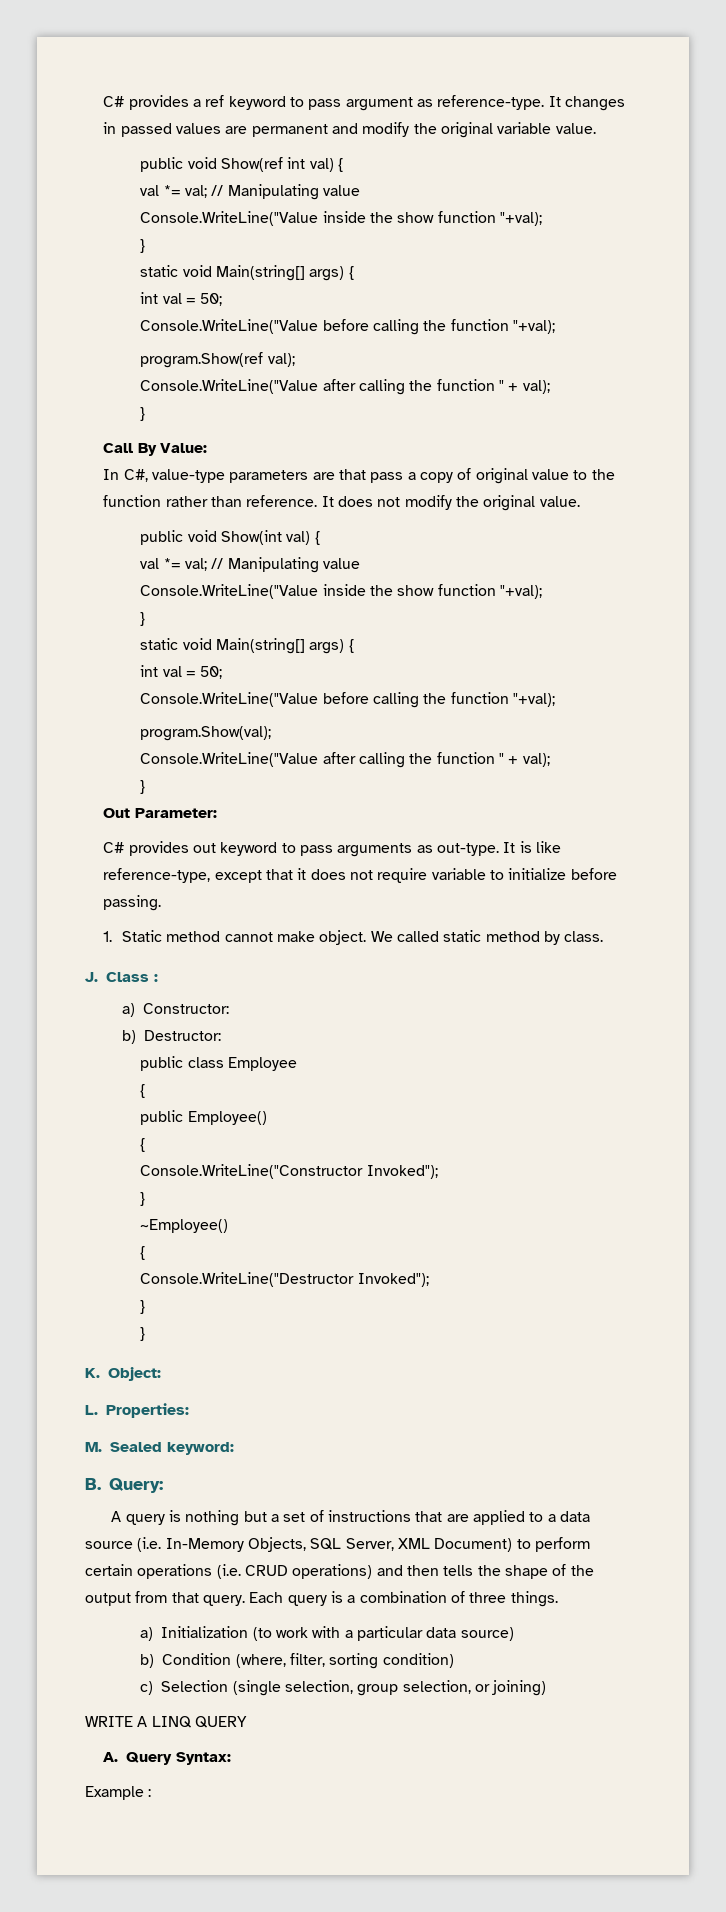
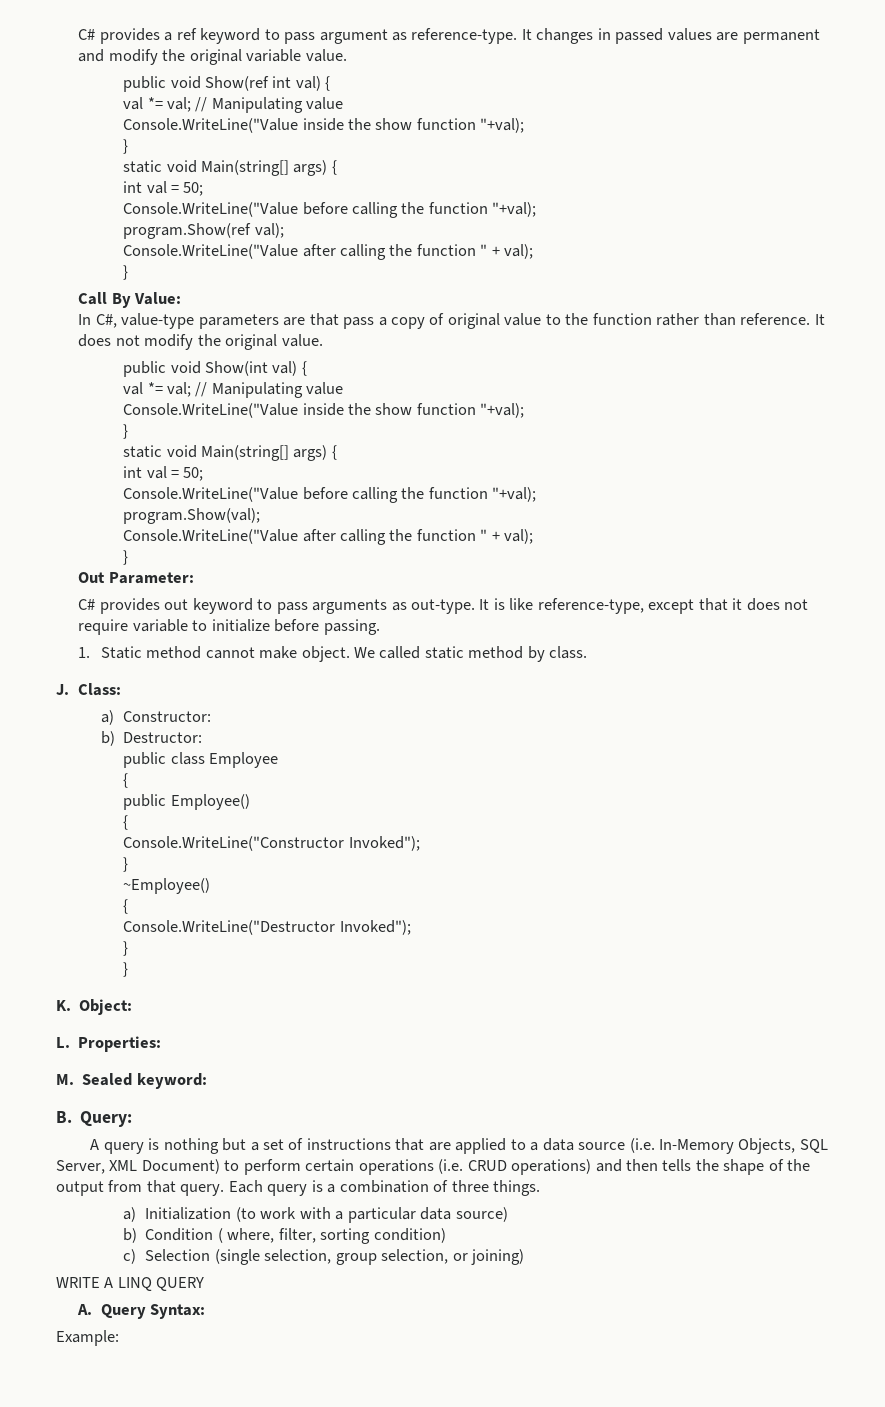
- J. Class :
+ J. Class:
- b) Condition (where, filter, sorting condition)
+ b) Condition ( where, filter, sorting condition)
- Example :
+ Example:

